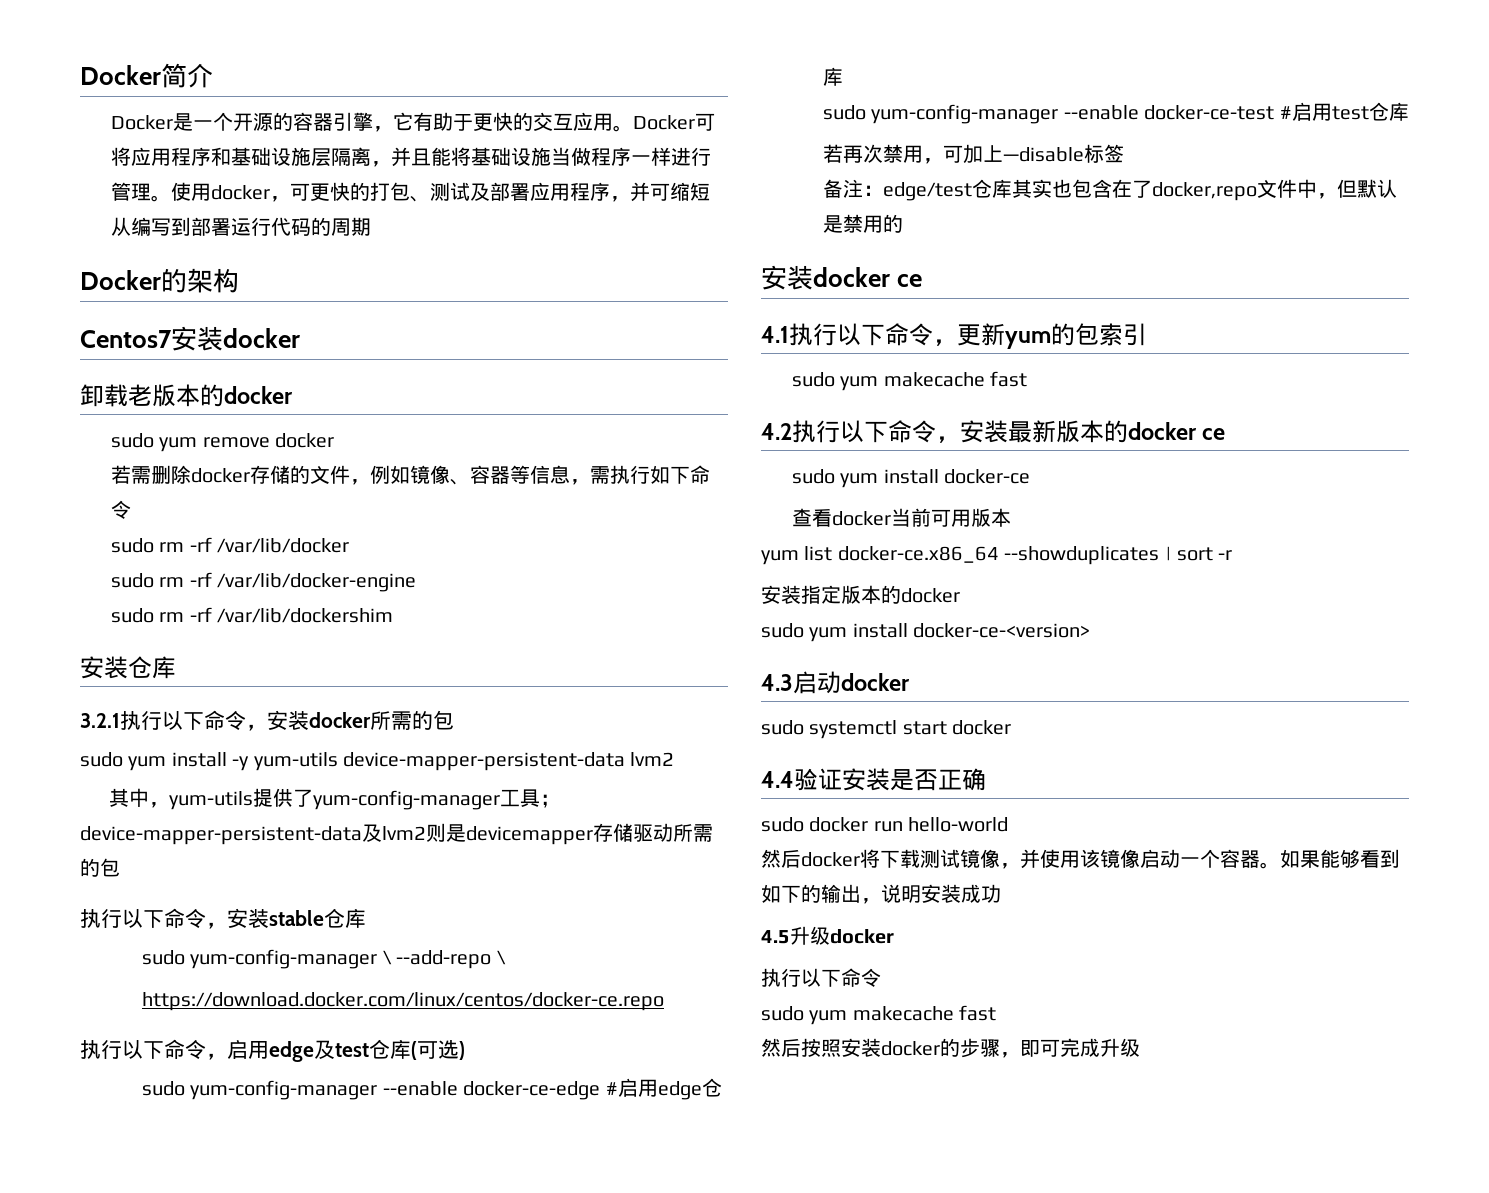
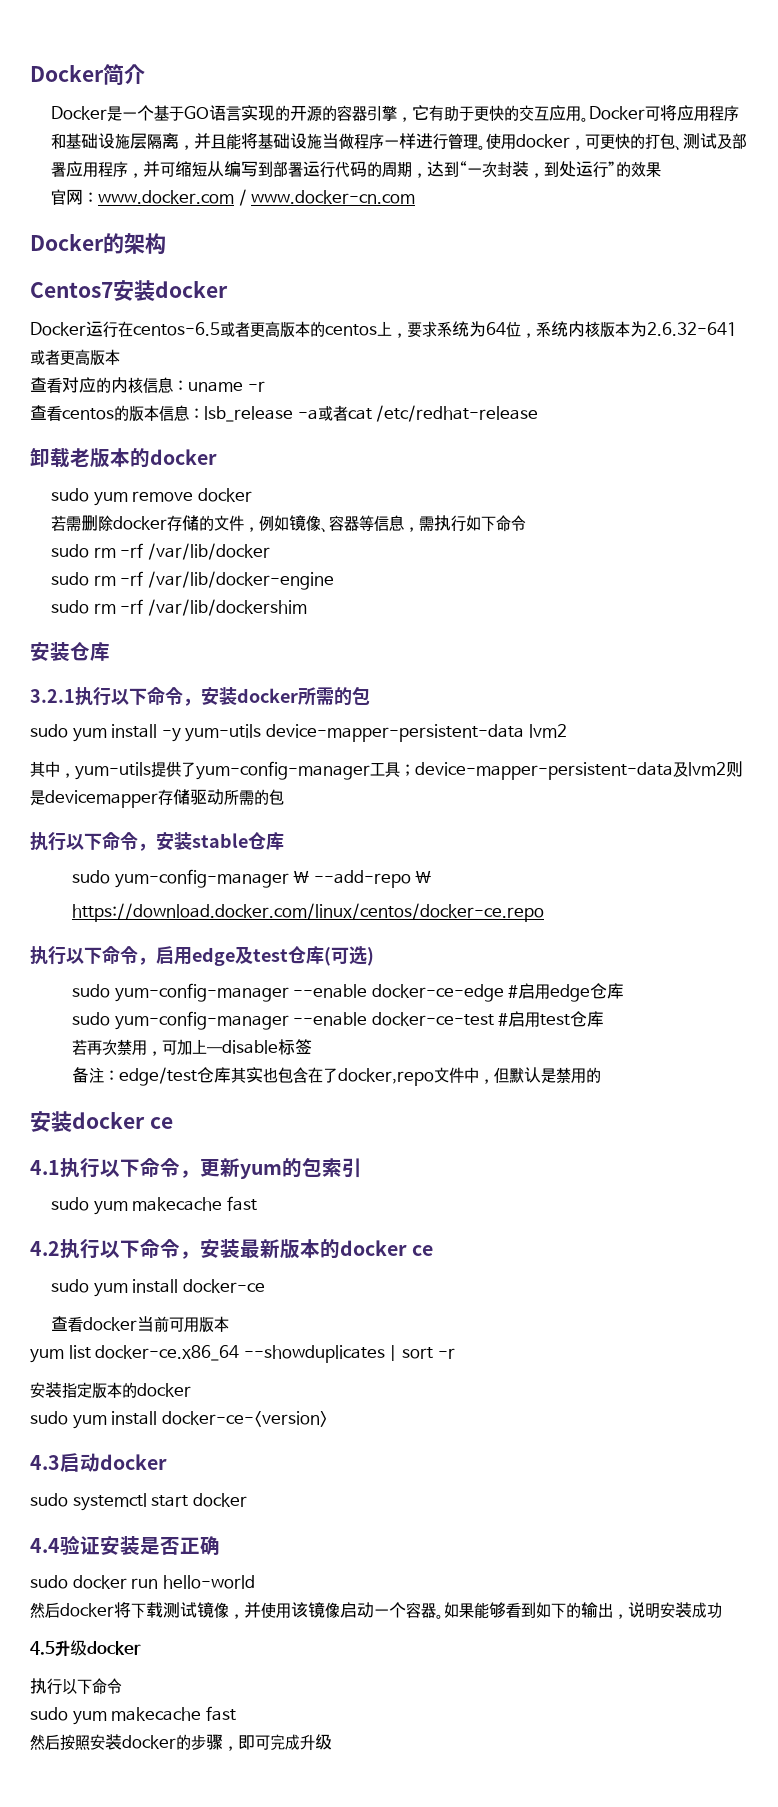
- Docker是一个开源的容器引擎，它有助于更快的交互应用。
+ Docker是一个基于GO语言实现的开源的容器引擎，它有助于更快的交互应用。
- 使用docker，可更快的打包、测试及部署应用程序，并可缩短从编写到部署运行代码的周期
+ 使用docker，可更快的打包、测试及部署应用程序，并可缩短从编写到部署运行代码的周期，达到“一次封装，到处运行”的效果
+ 官网：www.docker.com / www.docker-cn.com
+ Docker运行在centos-6.5或者更高版本的centos上，要求系统为64位，系统内核版本为2.6.32-641或者更高版本
+ 查看对应的内核信息：uname -r
+ 查看centos的版本信息：lsb_release -a或者cat /etc/redhat-release

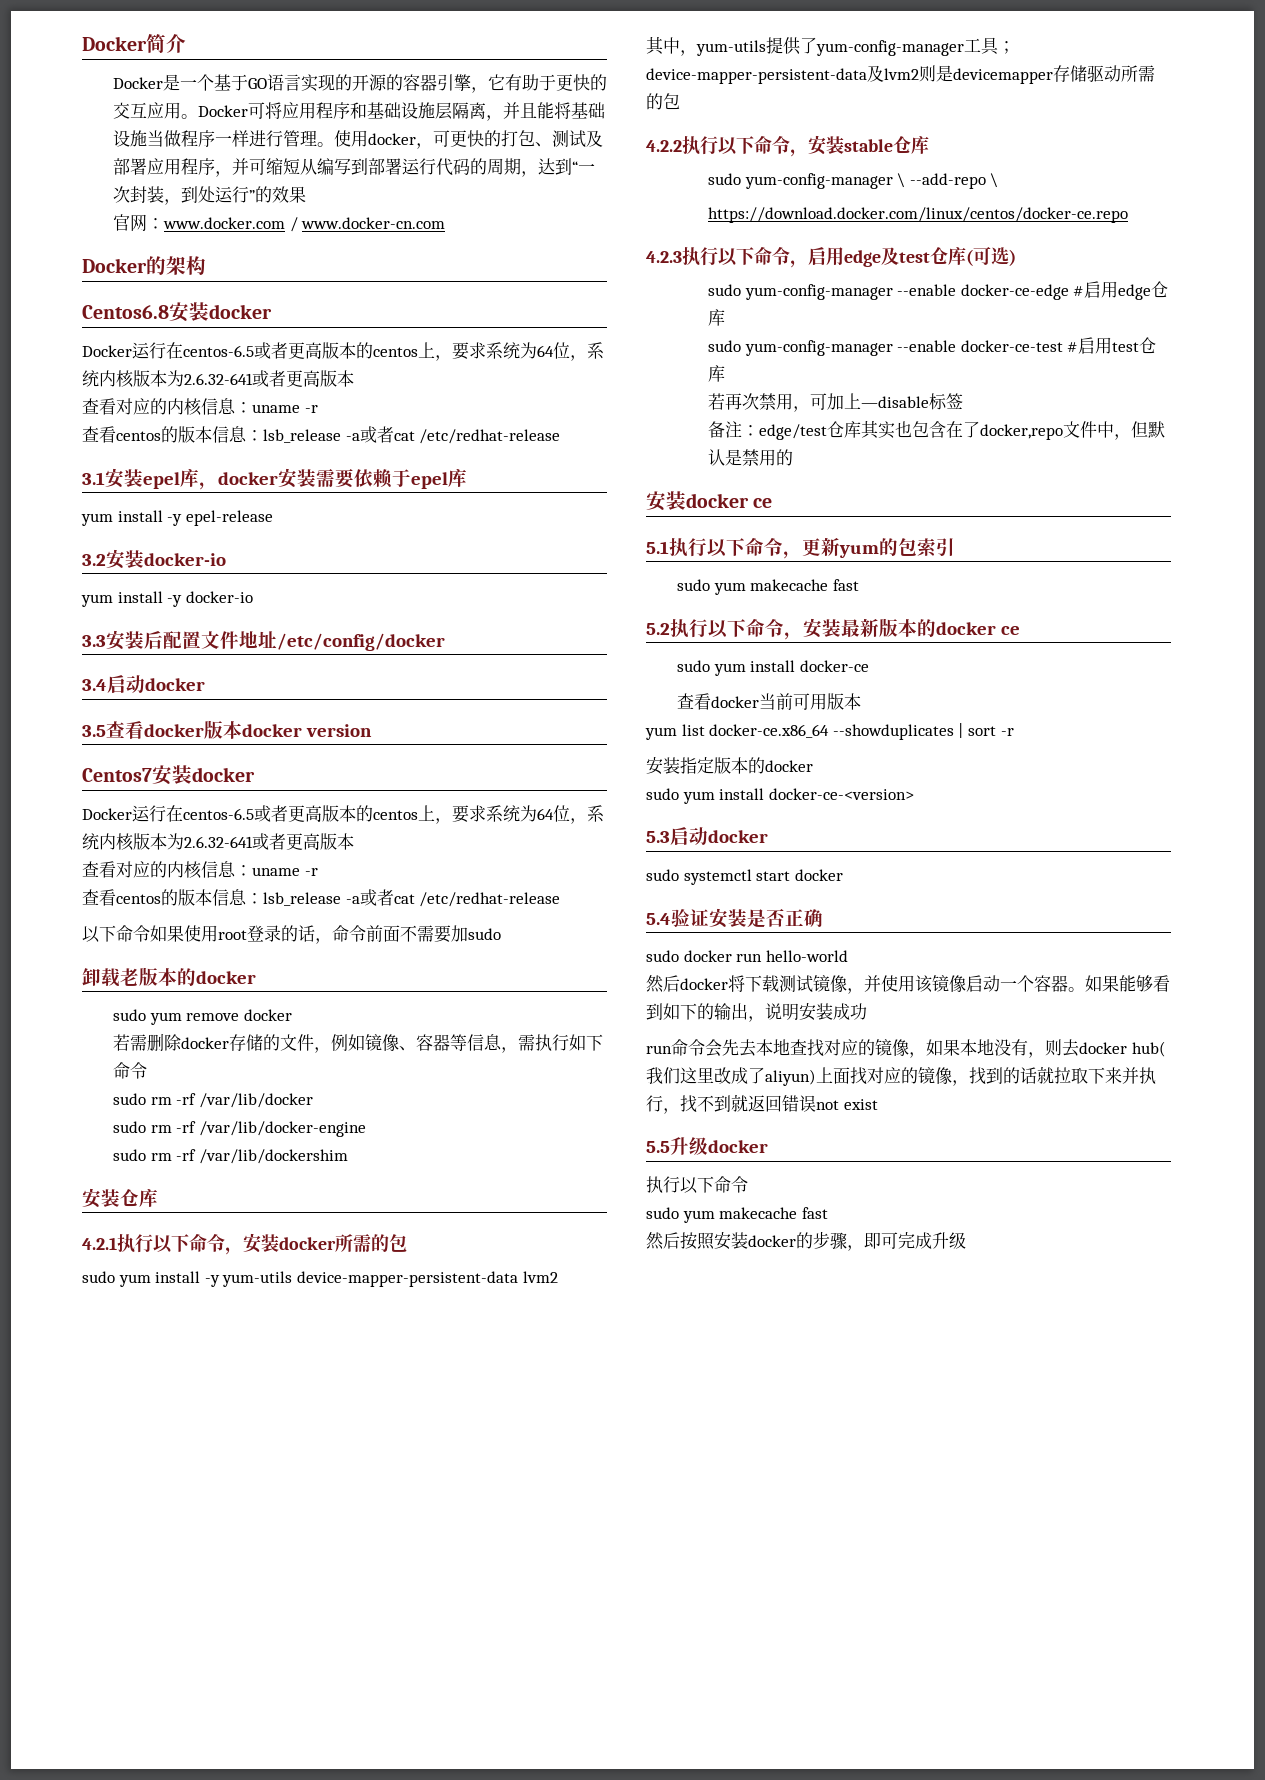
+ Centos6.8安装docker
+ Docker运行在centos-6.5或者更高版本的centos上，要求系统为64位，系统内核版本为2.6.32-641或者更高版本
+ 查看对应的内核信息：uname -r
+ 查看centos的版本信息：lsb_release -a或者cat /etc/redhat-release
+ 3.1安装epel库，docker安装需要依赖于epel库
+ yum install -y epel-release
+ 3.2安装docker-io
+ yum install -y docker-io
+ 3.3安装后配置文件地址/etc/config/docker
+ 3.4启动docker
+ 3.5查看docker版本docker version
+ 以下命令如果使用root登录的话，命令前面不需要加sudo
- 3.2.1执行以下命令，安装docker所需的包
+ 4.2.1执行以下命令，安装docker所需的包
- 执行以下命令，安装stable仓库
+ 4.2.2执行以下命令，安装stable仓库
- 执行以下命令，启用edge及test仓库(可选)
+ 4.2.3执行以下命令，启用edge及test仓库(可选)
- 4.1执行以下命令，更新yum的包索引
+ 5.1执行以下命令，更新yum的包索引
- 4.2执行以下命令，安装最新版本的docker ce
+ 5.2执行以下命令，安装最新版本的docker ce
- 4.3启动docker
+ 5.3启动docker
- 4.4验证安装是否正确
+ 5.4验证安装是否正确
- 4.5升级docker
+ run命令会先去本地查找对应的镜像，如果本地没有，则去docker hub(我们这里改成了aliyun)上面找对应的镜像，找到的话就拉取下来并执行，找不到就返回错误not exist
+ 5.5升级docker

